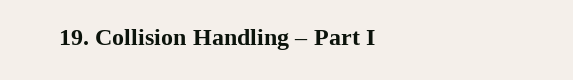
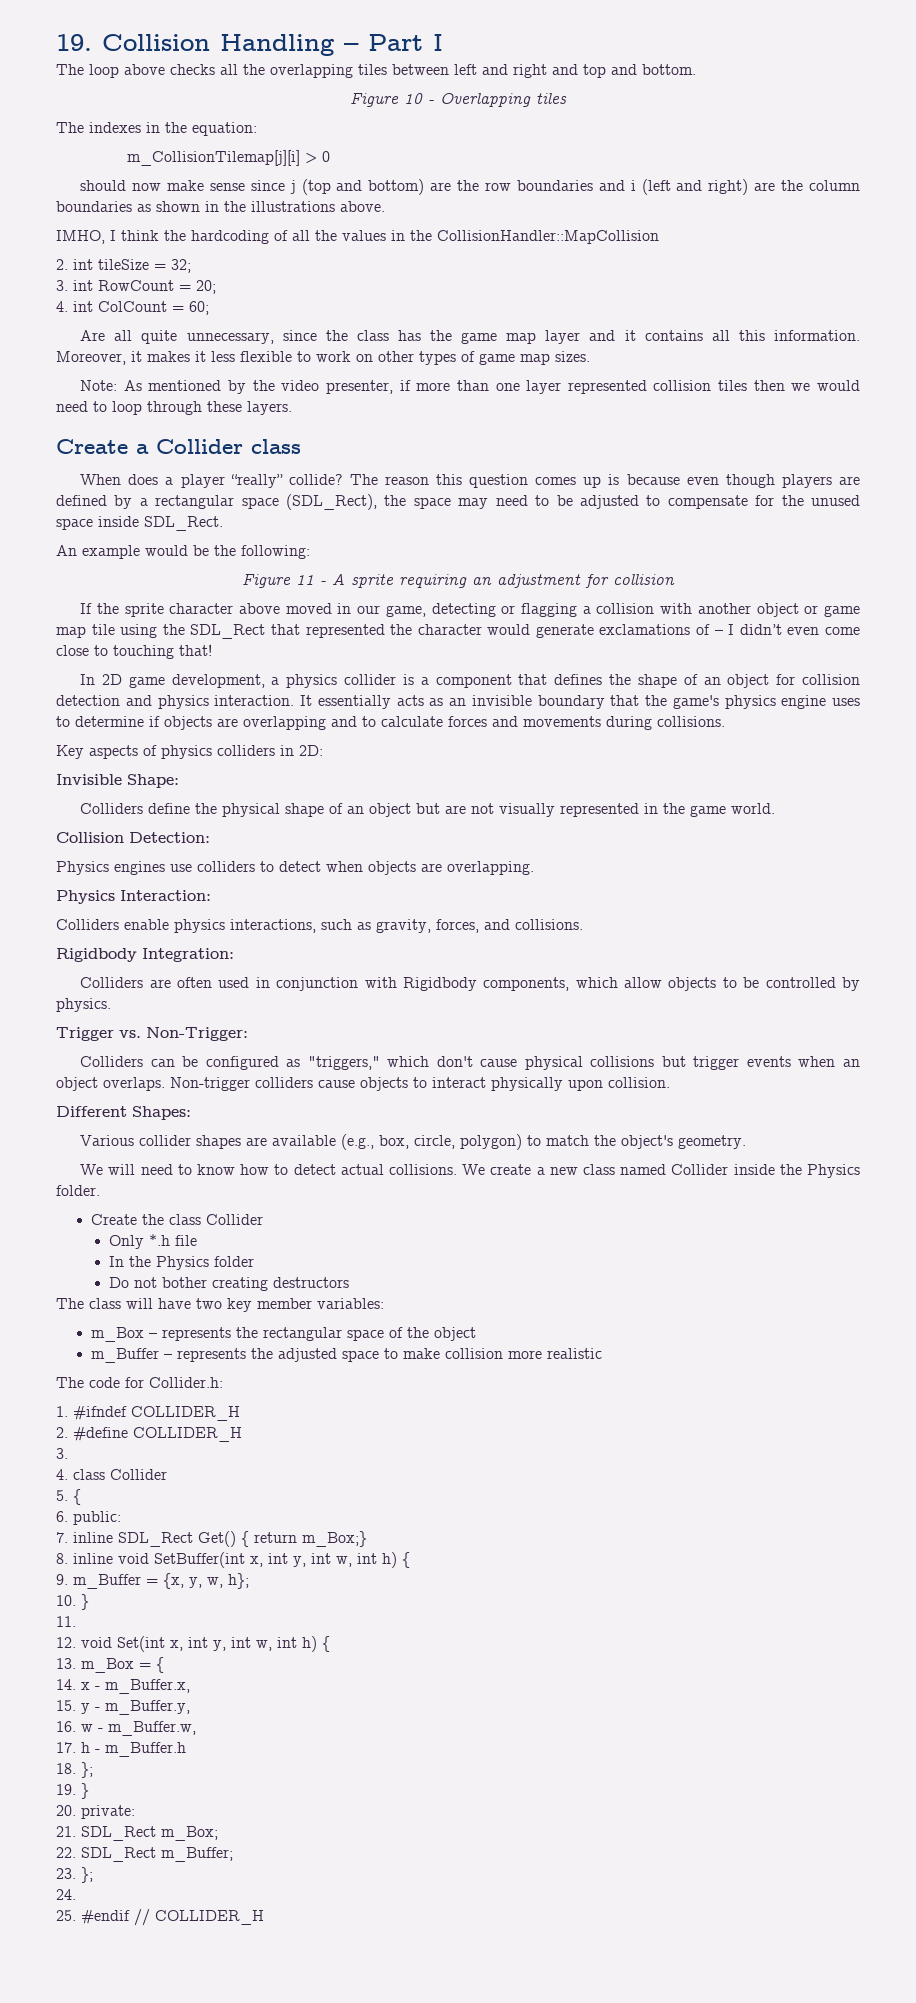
+ The loop above checks all the overlapping tiles between left and right and top and bottom.
+ Figure 10 - Overlapping tiles
+ The indexes in the equation:
+ m_CollisionTilemap[j][i] > 0
+ should now make sense since j (top and bottom) are the row boundaries and i (left and right) are the column boundaries as shown in the illustrations above.
+ IMHO, I think the hardcoding of all the values in the CollisionHandler::MapCollision
+ 2. int tileSize = 32;
+ 3. int RowCount = 20;
+ 4. int ColCount = 60;
+ Are all quite unnecessary, since the class has the game map layer and it contains all this information. Moreover, it makes it less flexible to work on other types of game map sizes.
+ Note: As mentioned by the video presenter, if more than one layer represented collision tiles then we would need to loop through these layers.
+ Create a Collider class
+ When does a player “really” collide? The reason this question comes up is because even though players are defined by a rectangular space (SDL_Rect), the space may need to be adjusted to compensate for the unused space inside SDL_Rect.
+ An example would be the following:
+ Figure 11 - A sprite requiring an adjustment for collision
+ If the sprite character above moved in our game, detecting or flagging a collision with another object or game map tile using the SDL_Rect that represented the character would generate exclamations of – I didn’t even come close to touching that!
+ In 2D game development, a physics collider is a component that defines the shape of an object for collision detection and physics interaction. It essentially acts as an invisible boundary that the game's physics engine uses to determine if objects are overlapping and to calculate forces and movements during collisions.
+ Key aspects of physics colliders in 2D:
+ Invisible Shape:
+ Colliders define the physical shape of an object but are not visually represented in the game world.
+ Collision Detection:
+ Physics engines use colliders to detect when objects are overlapping.
+ Physics Interaction:
+ Colliders enable physics interactions, such as gravity, forces, and collisions.
+ Rigidbody Integration:
+ Colliders are often used in conjunction with Rigidbody components, which allow objects to be controlled by physics.
+ Trigger vs. Non-Trigger:
+ Colliders can be configured as "triggers," which don't cause physical collisions but trigger events when an object overlaps. Non-trigger colliders cause objects to interact physically upon collision.
+ Different Shapes:
+ Various collider shapes are available (e.g., box, circle, polygon) to match the object's geometry.
+ We will need to know how to detect actual collisions. We create a new class named Collider inside the Physics folder.
+ Create the class Collider
+ Only *.h file
+ In the Physics folder
+ Do not bother creating destructors
+ The class will have two key member variables:
+ m_Box – represents the rectangular space of the object
+ m_Buffer – represents the adjusted space to make collision more realistic
+ The code for Collider.h:
+ 1. #ifndef COLLIDER_H
+ 2. #define COLLIDER_H
+ 3.
+ 4. class Collider
+ 5. {
+ 6. public:
+ 7. inline SDL_Rect Get() { return m_Box;}
+ 8. inline void SetBuffer(int x, int y, int w, int h) {
+ 9. m_Buffer = {x, y, w, h};
+ 10. }
+ 11.
+ 12. void Set(int x, int y, int w, int h) {
+ 13. m_Box = {
+ 14. x - m_Buffer.x,
+ 15. y - m_Buffer.y,
+ 16. w - m_Buffer.w,
+ 17. h - m_Buffer.h
+ 18. };
+ 19. }
+ 20. private:
+ 21. SDL_Rect m_Box;
+ 22. SDL_Rect m_Buffer;
+ 23. };
+ 24.
+ 25. #endif // COLLIDER_H

